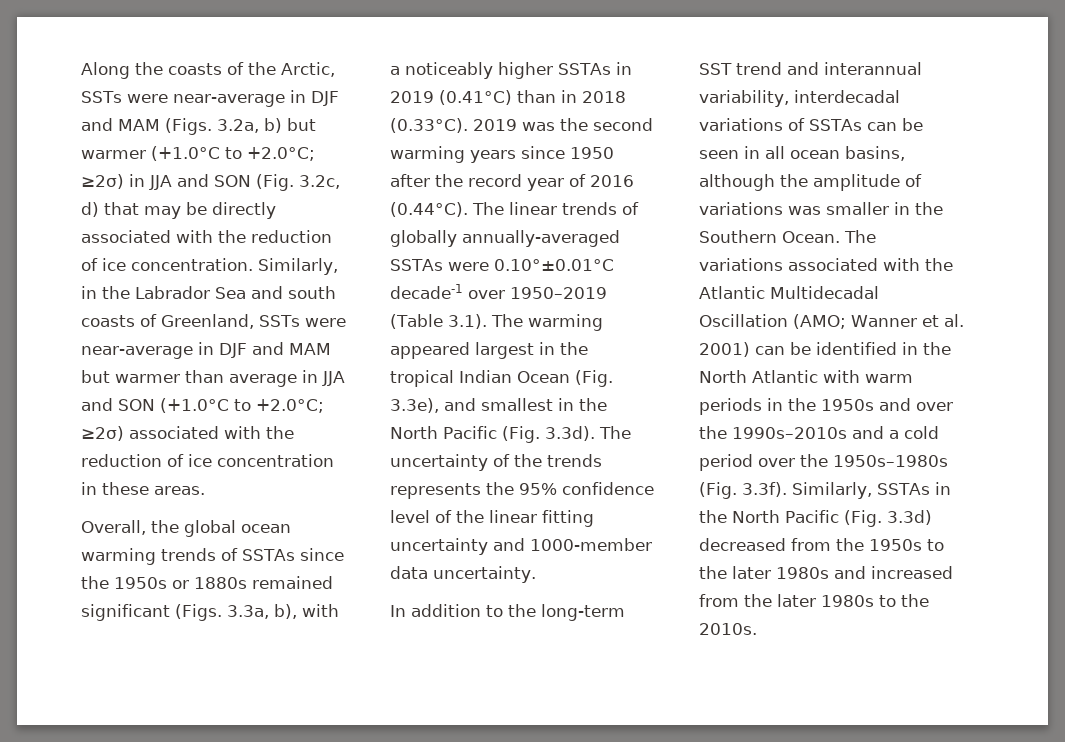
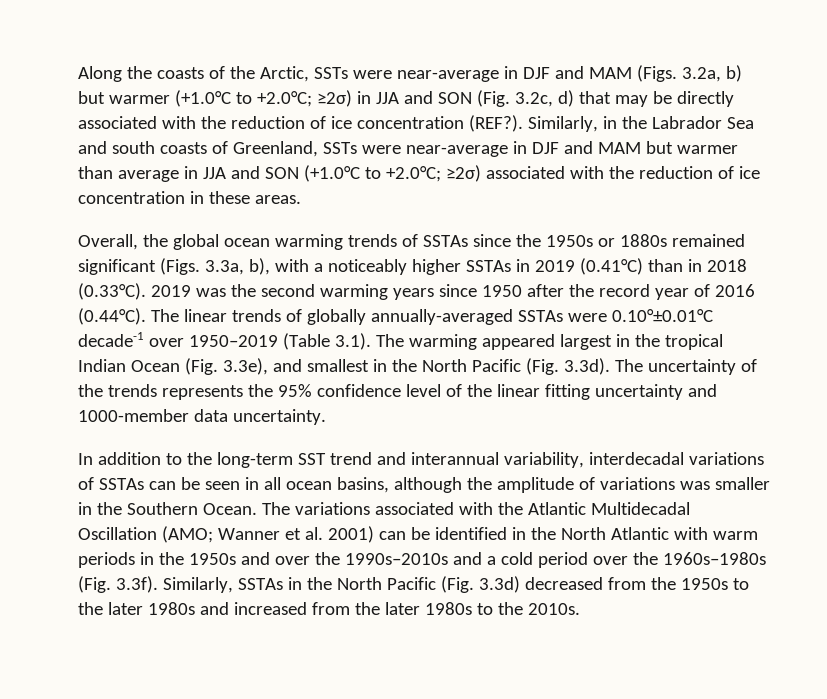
- Along the coasts of the Arctic, SSTs were near-average in DJF and MAM (Figs. 3.2a, b) but warmer (+1.0°C to +2.0°C; ≥2σ) in JJA and SON (Fig. 3.2c, d) that may be directly associated with the reduction of ice concentration.
+ Along the coasts of the Arctic, SSTs were near-average in DJF and MAM (Figs. 3.2a, b) but warmer (+1.0°C to +2.0°C; ≥2σ) in JJA and SON (Fig. 3.2c, d) that may be directly associated with the reduction of ice concentration (REF?).
- Wanner et al. 2001) can be identified in the North Atlantic with warm periods in the 1950s and over the 1990s–2010s and a cold period over the 1950s–1980s (Fig. 3.3f). Similarly, SSTAs in the North Pacific (Fig. 3.3d) decreased from the 1950s to the later 1980s and increased from the later 1980s to the 2010s.
+ Wanner et al. 2001) can be identified in the North Atlantic with warm periods in the 1950s and over the 1990s–2010s and a cold period over the 1960s–1980s (Fig. 3.3f). Similarly, SSTAs in the North Pacific (Fig. 3.3d) decreased from the 1950s to the later 1980s and increased from the later 1980s to the 2010s.

